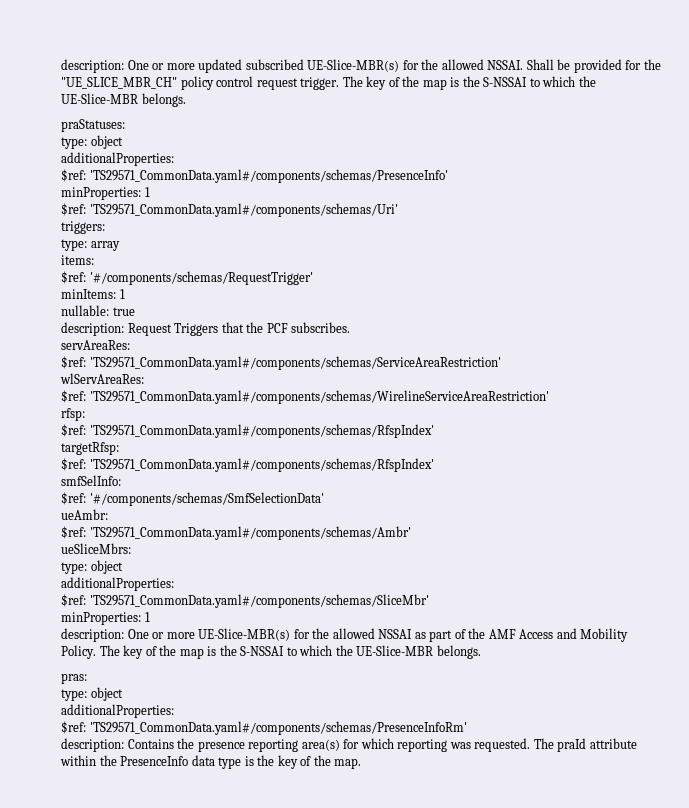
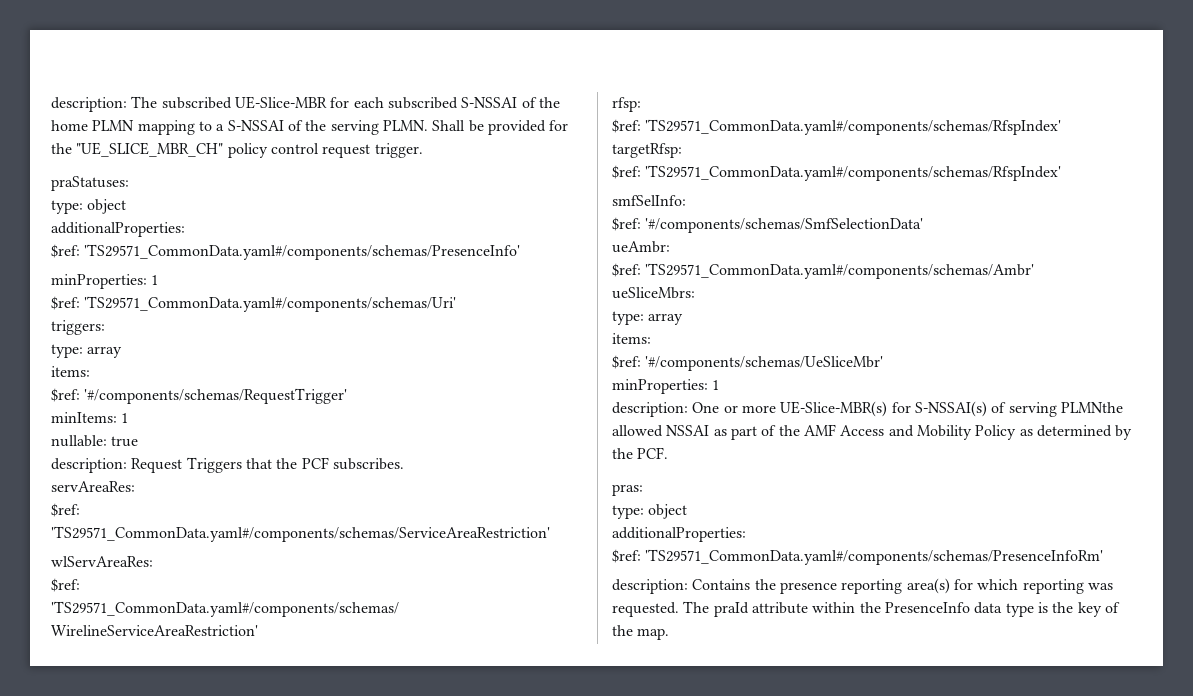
- description: One or more updated subscribed UE-Slice-MBR(s) for the allowed NSSAI.
+ description: The subscribed UE-Slice-MBR for each subscribed S-NSSAI of the home PLMN mapping to a S-NSSAI of the serving PLMN.
- Shall be provided for the "UE_SLICE_MBR_CH" policy control request trigger. The key of the map is the S-NSSAI to which the UE-Slice-MBR belongs.
+ Shall be provided for the "UE_SLICE_MBR_CH" policy control request trigger.
  ueSliceMbrs:
- type: object
- additionalProperties:
- $ref: 'TS29571_CommonData.yaml#/components/schemas/SliceMbr'
+ type: array
+ items:
+ $ref: '#/components/schemas/UeSliceMbr'
- description: One or more UE-Slice-MBR(s) for the allowed NSSAI as part of the AMF Access and Mobility Policy. The key of the map is the S-NSSAI to which the UE-Slice-MBR belongs.
+ description: One or more UE-Slice-MBR(s) for S-NSSAI(s) of serving PLMNthe allowed NSSAI as part of the AMF Access and Mobility Policy as determined by the PCF.

